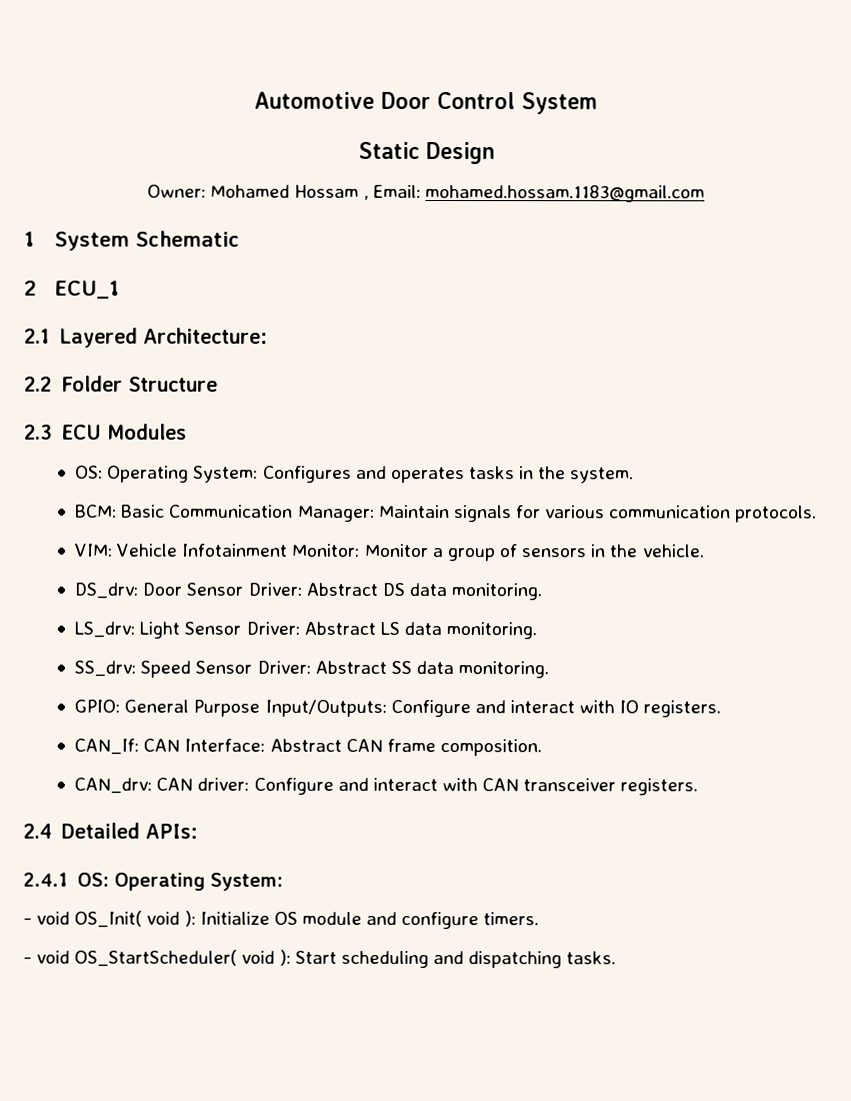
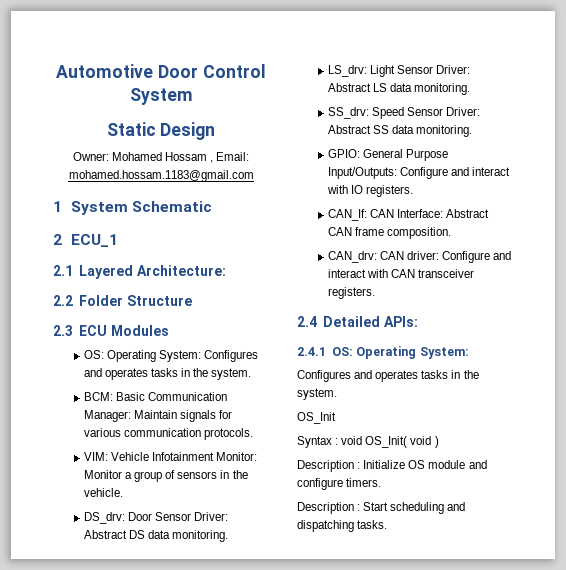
  2.4.1 OS: Operating System:
- - void OS_Init( void ): Initialize OS module and configure timers.
+ Configures and operates tasks in the system.
+ OS_Init
+ Syntax : void OS_Init( void )
+ Description : Initialize OS module and configure timers.
- - void OS_StartScheduler( void ): Start scheduling and dispatching tasks.
+ Description : Start scheduling and dispatching tasks.

